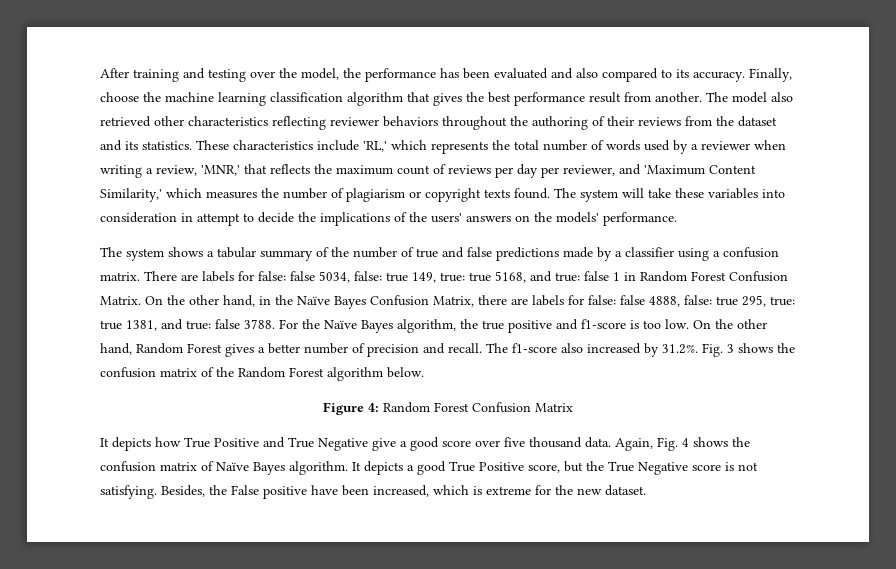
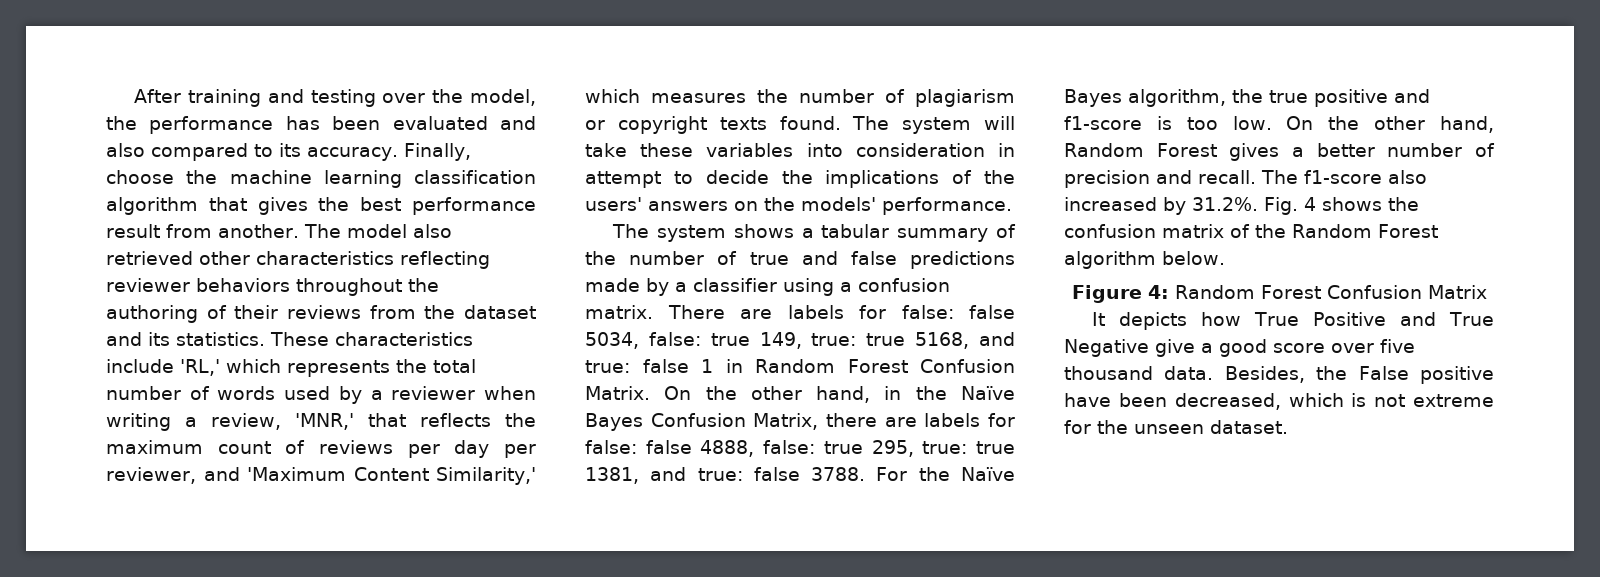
- The f1-score also increased by 31.2%. Fig. 3 shows the confusion matrix of the Random Forest algorithm below.
+ The f1-score also increased by 31.2%. Fig. 4 shows the confusion matrix of the Random Forest algorithm below.
- Again, Fig. 4 shows the confusion matrix of Naïve Bayes algorithm. It depicts a good True Positive score, but the True Negative score is not satisfying.
- Besides, the False positive have been increased, which is extreme for the new dataset.
+ Besides, the False positive have been decreased, which is not extreme for the unseen dataset.

